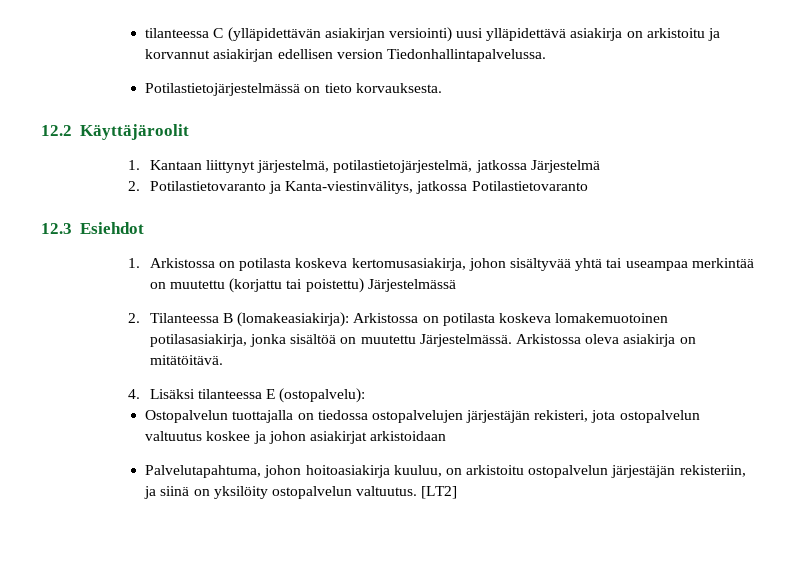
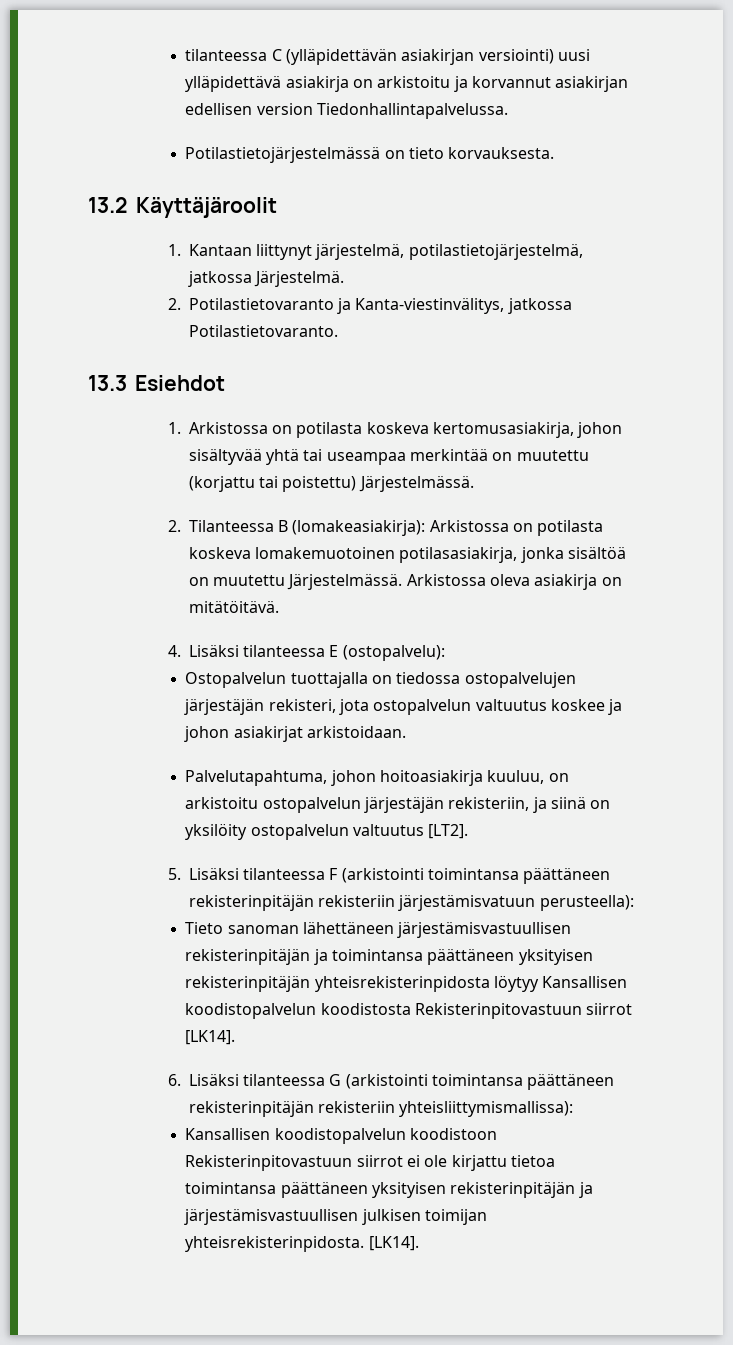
- 12.2 Käyttäjäroolit
+ 13.2 Käyttäjäroolit
- 1. Kantaan liittynyt järjestelmä, potilastietojärjestelmä, jatkossa Järjestelmä
+ 1. Kantaan liittynyt järjestelmä, potilastietojärjestelmä, jatkossa Järjestelmä.
- 2. Potilastietovaranto ja Kanta-viestinvälitys, jatkossa Potilastietovaranto
- 12.3 Esiehdot
+ 2. Potilastietovaranto ja Kanta-viestinvälitys, jatkossa Potilastietovaranto.
+ 13.3 Esiehdot
- 1. Arkistossa on potilasta koskeva kertomusasiakirja, johon sisältyvää yhtä tai useampaa merkintää on muutettu (korjattu tai poistettu) Järjestelmässä
+ 1. Arkistossa on potilasta koskeva kertomusasiakirja, johon sisältyvää yhtä tai useampaa merkintää on muutettu (korjattu tai poistettu) Järjestelmässä.
- Ostopalvelun tuottajalla on tiedossa ostopalvelujen järjestäjän rekisteri, jota ostopalvelun valtuutus koskee ja johon asiakirjat arkistoidaan
+ Ostopalvelun tuottajalla on tiedossa ostopalvelujen järjestäjän rekisteri, jota ostopalvelun valtuutus koskee ja johon asiakirjat arkistoidaan.
- Palvelutapahtuma, johon hoitoasiakirja kuuluu, on arkistoitu ostopalvelun järjestäjän rekisteriin, ja siinä on yksilöity ostopalvelun valtuutus. [LT2]
+ Palvelutapahtuma, johon hoitoasiakirja kuuluu, on arkistoitu ostopalvelun järjestäjän rekisteriin, ja siinä on yksilöity ostopalvelun valtuutus [LT2].
+ 5. Lisäksi tilanteessa F (arkistointi toimintansa päättäneen rekisterinpitäjän rekisteriin järjestämisvatuun perusteella):
+ Tieto sanoman lähettäneen järjestämisvastuullisen rekisterinpitäjän ja toimintansa päättäneen yksityisen rekisterinpitäjän yhteisrekisterinpidosta löytyy Kansallisen koodistopalvelun koodistosta Rekisterinpitovastuun siirrot [LK14].
+ 6. Lisäksi tilanteessa G (arkistointi toimintansa päättäneen rekisterinpitäjän rekisteriin yhteisliittymismallissa):
+ Kansallisen koodistopalvelun koodistoon Rekisterinpitovastuun siirrot ei ole kirjattu tietoa toimintansa päättäneen yksityisen rekisterinpitäjän ja järjestämisvastuullisen julkisen toimijan yhteisrekisterinpidosta. [LK14].

